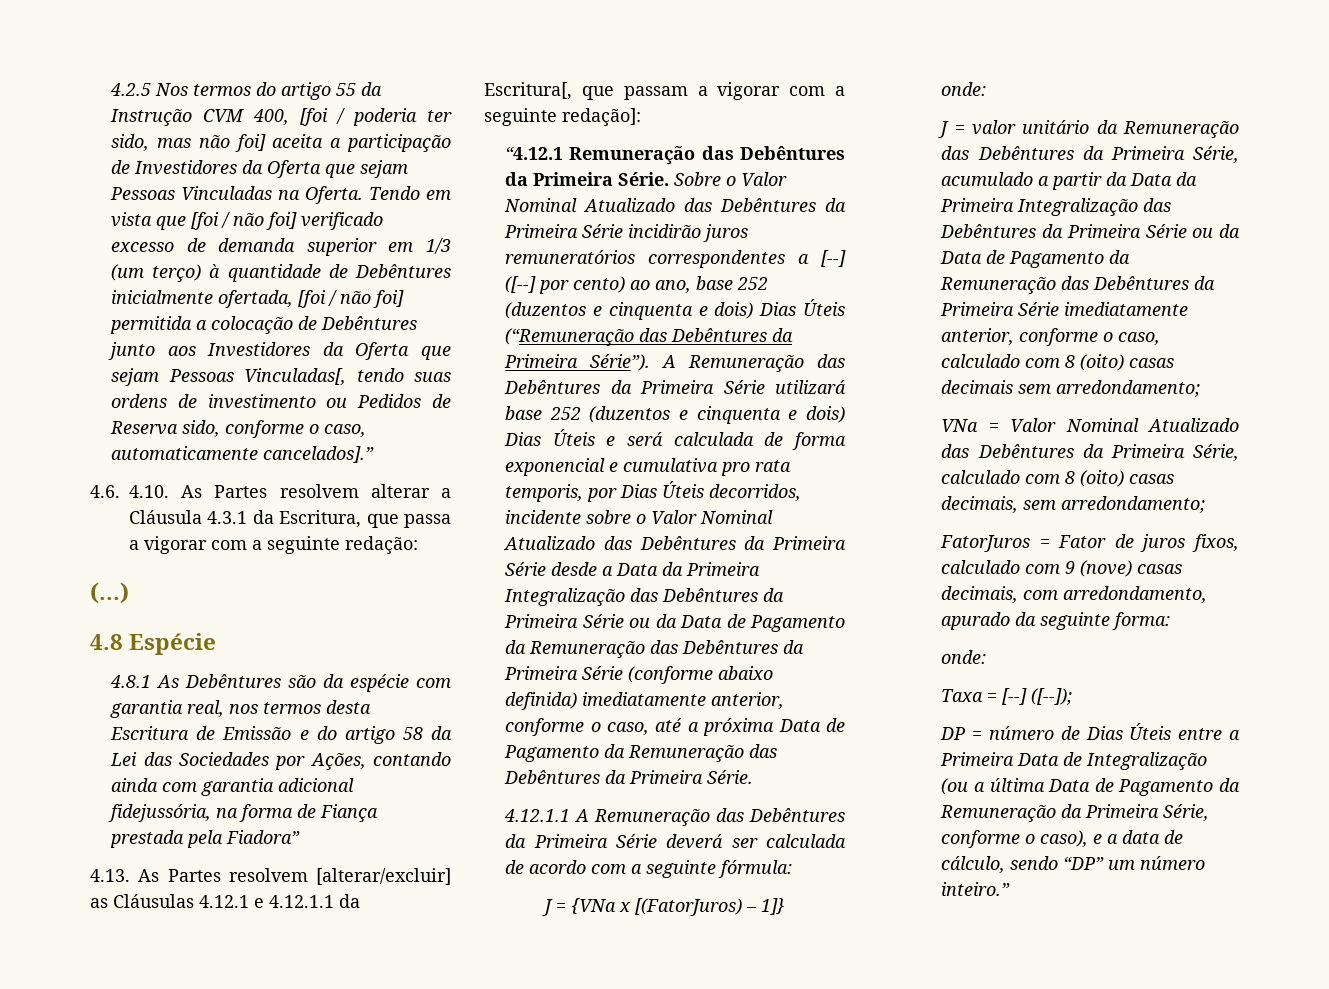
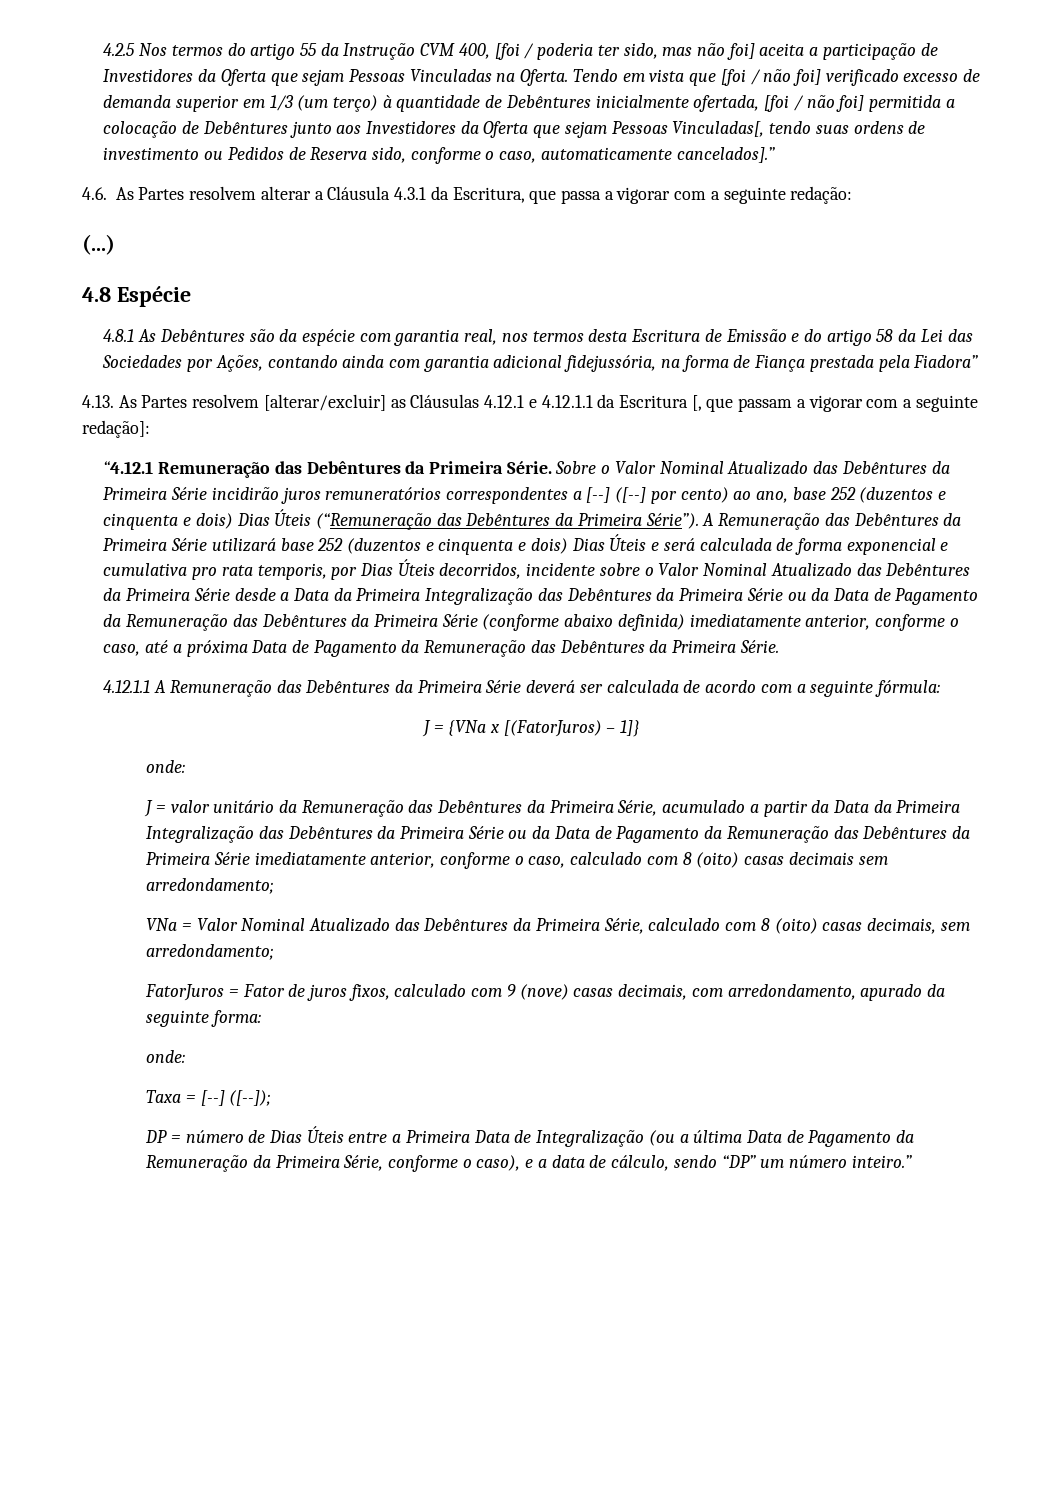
- 4.6. 4.10. As Partes resolvem alterar a Cláusula 4.3.1 da Escritura, que passa a vigorar com a seguinte redação:
+ 4.6. As Partes resolvem alterar a Cláusula 4.3.1 da Escritura, que passa a vigorar com a seguinte redação:
- 4.13. As Partes resolvem [alterar/excluir] as Cláusulas 4.12.1 e 4.12.1.1 da Escritura[, que passam a vigorar com a seguinte redação]:
+ 4.13. As Partes resolvem [alterar/excluir] as Cláusulas 4.12.1 e 4.12.1.1 da Escritura [, que passam a vigorar com a seguinte redação]:

